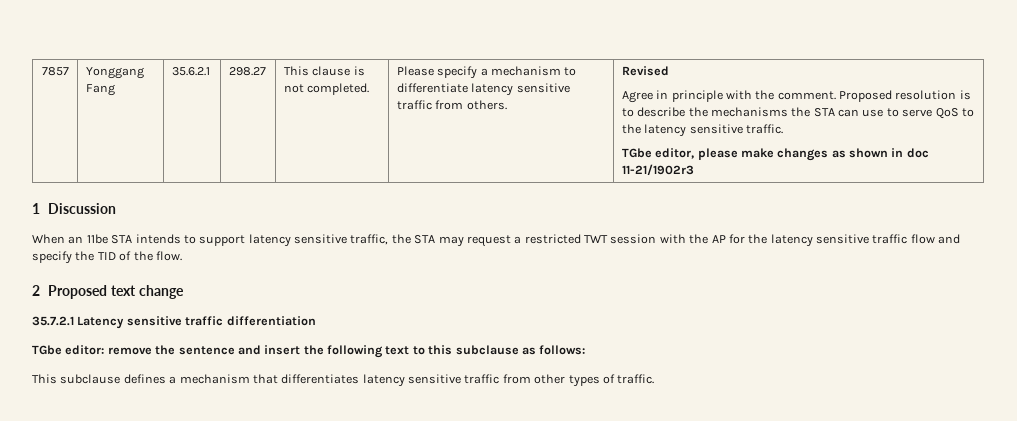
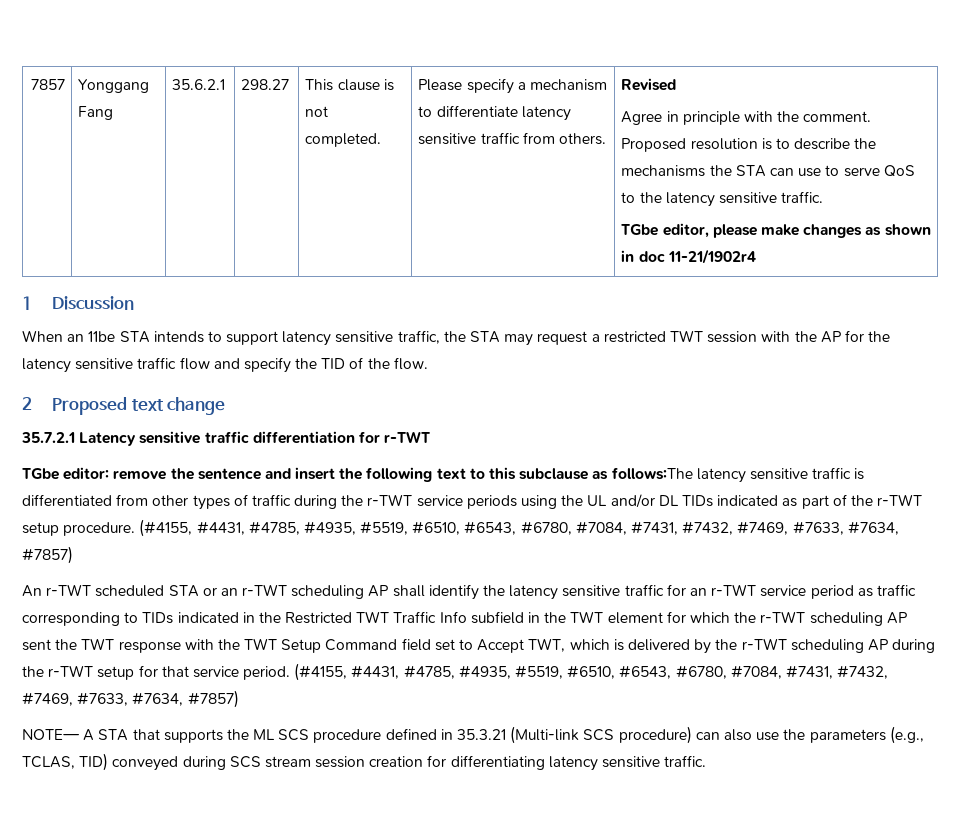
- TGbe editor, please make changes as shown in doc 11-21/1902r3
+ TGbe editor, please make changes as shown in doc 11-21/1902r4
- 35.7.2.1 Latency sensitive traffic differentiation
+ 35.7.2.1 Latency sensitive traffic differentiation for r-TWT
- TGbe editor: remove the sentence and insert the following text to this subclause as follows:
- This subclause defines a mechanism that differentiates latency sensitive traffic from other types of traffic.
+ TGbe editor: remove the sentence and insert the following text to this subclause as follows:The latency sensitive traffic is differentiated from other types of traffic during the r-TWT service periods using the UL and/or DL TIDs indicated as part of the r-TWT setup procedure. (#4155, #4431, #4785, #4935, #5519, #6510, #6543, #6780, #7084, #7431, #7432, #7469, #7633, #7634, #7857)
+ An r-TWT scheduled STA or an r-TWT scheduling AP shall identify the latency sensitive traffic for an r-TWT service period as traffic corresponding to TIDs indicated in the Restricted TWT Traffic Info subfield in the TWT element for which the r-TWT scheduling AP sent the TWT response with the TWT Setup Command field set to Accept TWT, which is delivered by the r-TWT scheduling AP during the r-TWT setup for that service period. (#4155, #4431, #4785, #4935, #5519, #6510, #6543, #6780, #7084, #7431, #7432, #7469, #7633, #7634, #7857)
+ NOTE— A STA that supports the ML SCS procedure defined in 35.3.21 (Multi-link SCS procedure) can also use the parameters (e.g., TCLAS, TID) conveyed during SCS stream session creation for differentiating latency sensitive traffic.

